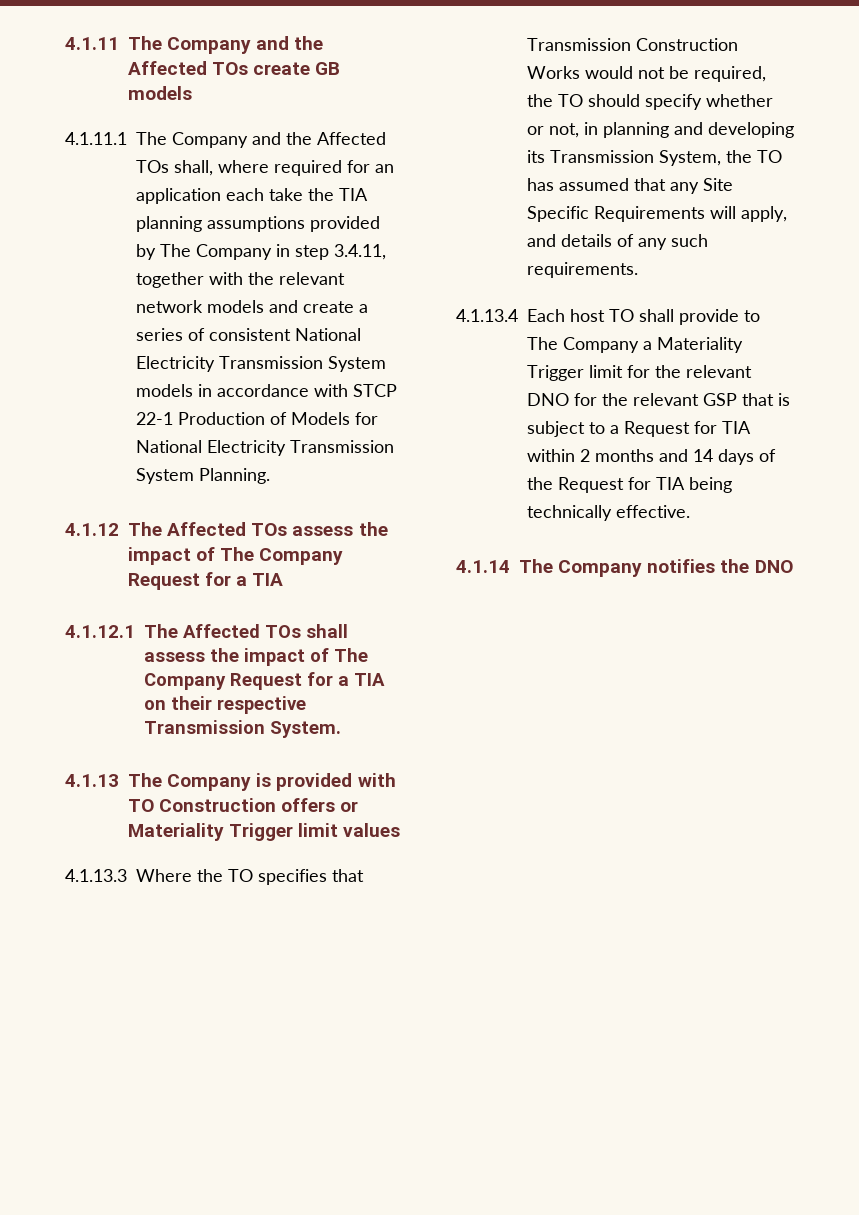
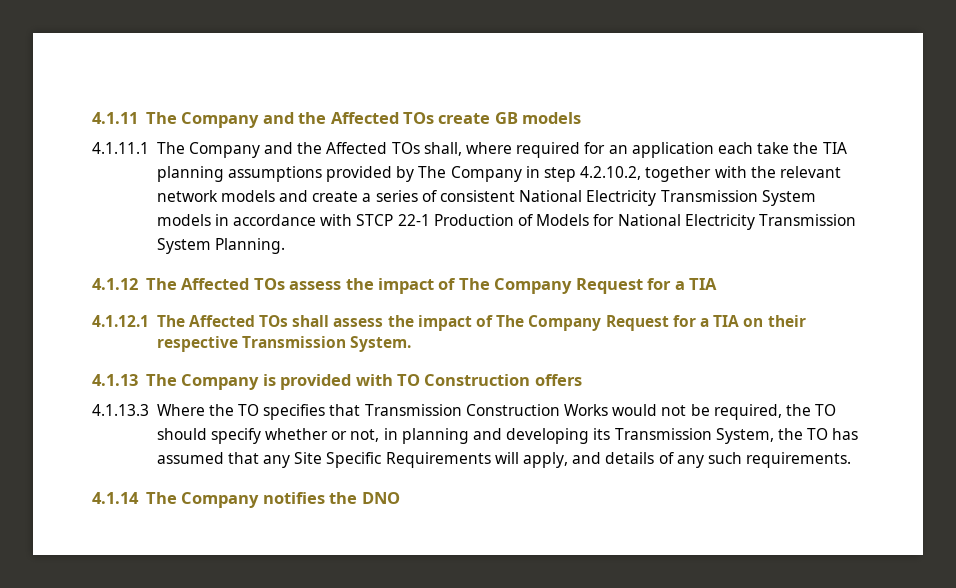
- 4.1.11.1 The Company and the Affected TOs shall, where required for an application each take the TIA planning assumptions provided by The Company in step 3.4.11, together with the relevant network models and create a series of consistent National Electricity Transmission System models in accordance with STCP 22-1 Production of Models for National Electricity Transmission System Planning.
+ 4.1.11.1 The Company and the Affected TOs shall, where required for an application each take the TIA planning assumptions provided by The Company in step 4.2.10.2, together with the relevant network models and create a series of consistent National Electricity Transmission System models in accordance with STCP 22-1 Production of Models for National Electricity Transmission System Planning.
- 4.1.13 The Company is provided with TO Construction offers or Materiality Trigger limit values
+ 4.1.13 The Company is provided with TO Construction offers
- 4.1.13.4 Each host TO shall provide to The Company a Materiality Trigger limit for the relevant DNO for the relevant GSP that is subject to a Request for TIA within 2 months and 14 days of the Request for TIA being technically effective.

